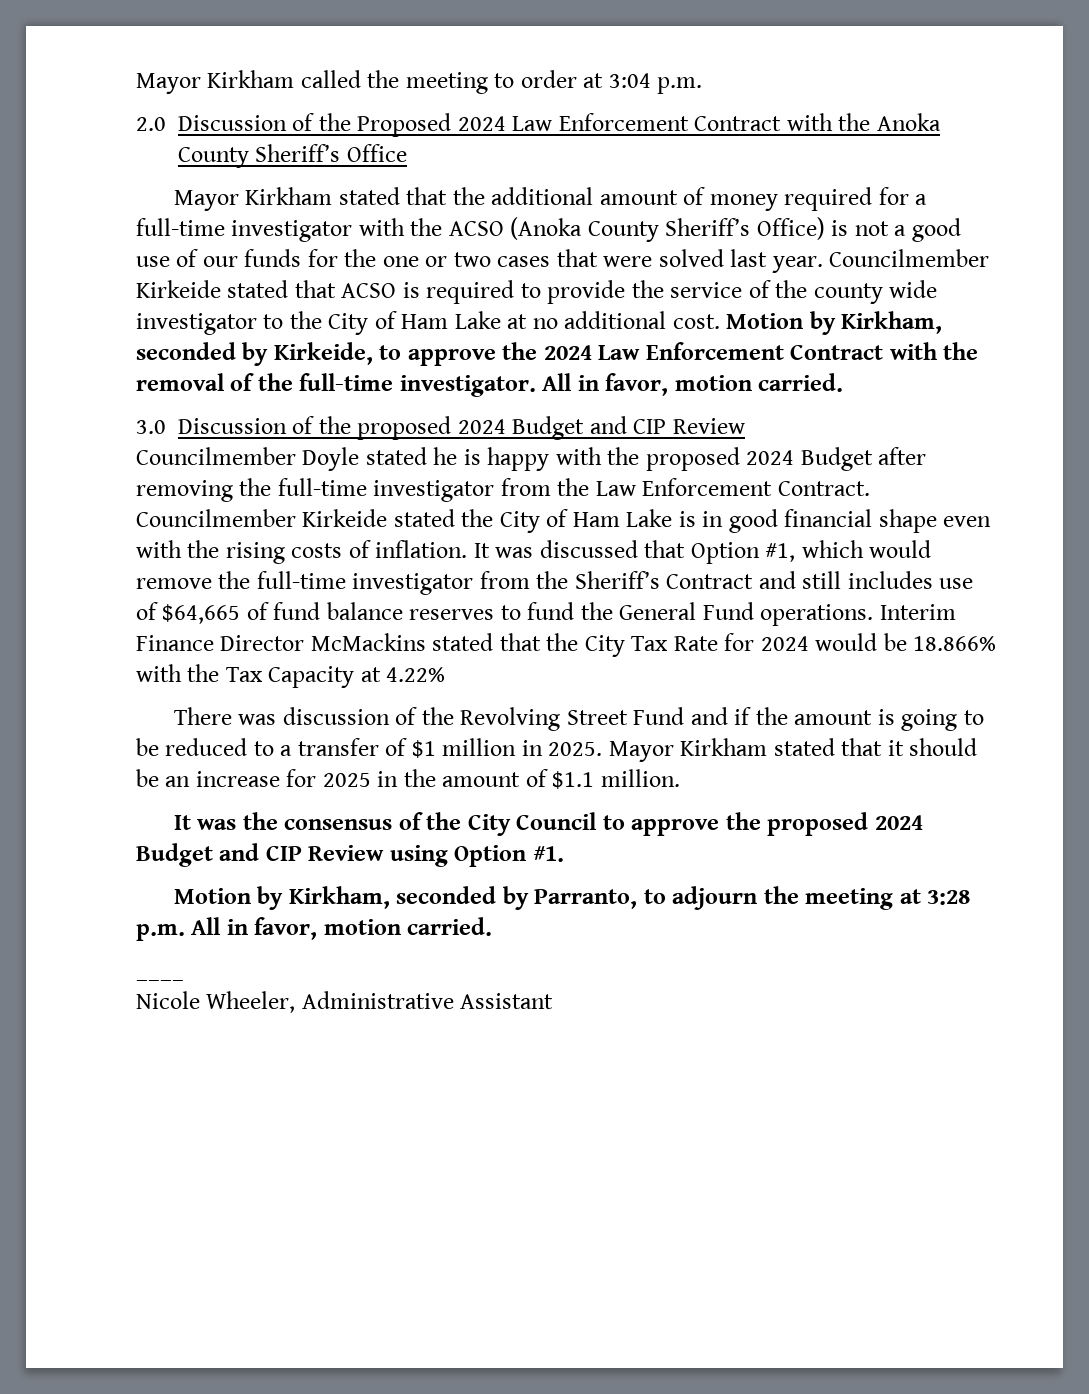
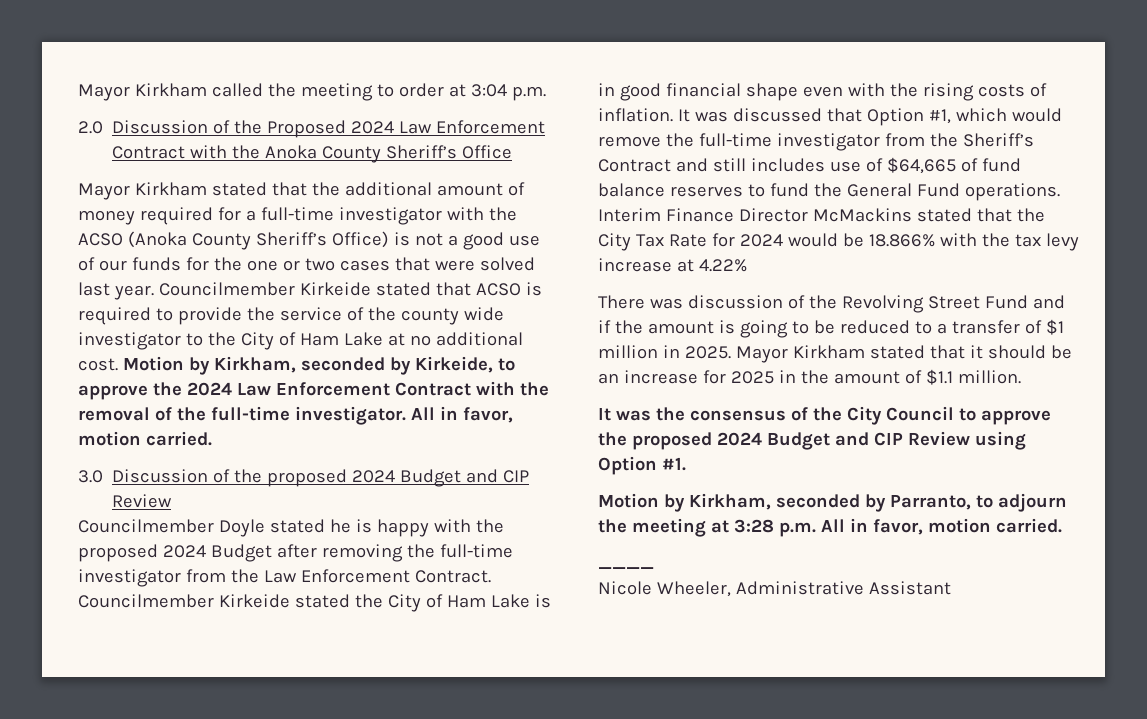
- Interim Finance Director McMackins stated that the City Tax Rate for 2024 would be 18.866% with the Tax Capacity at 4.22%
+ Interim Finance Director McMackins stated that the City Tax Rate for 2024 would be 18.866% with the tax levy increase at 4.22%

